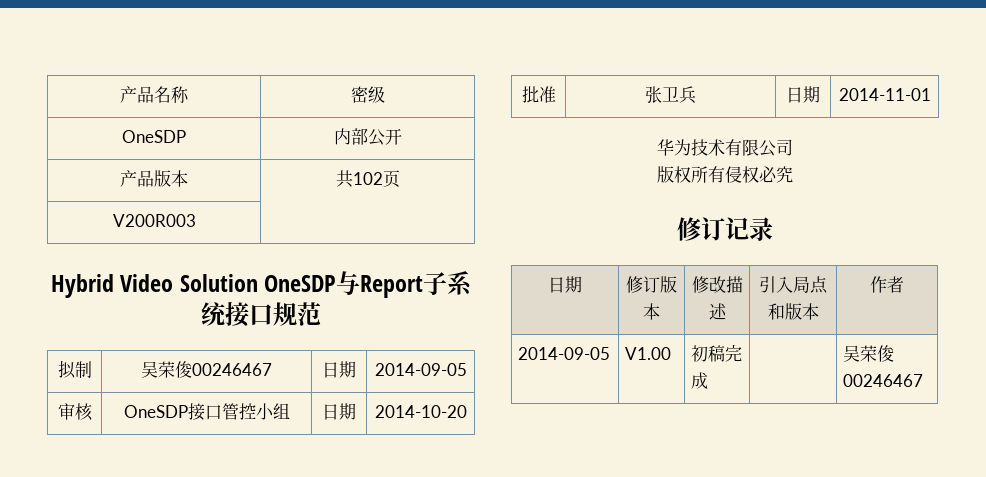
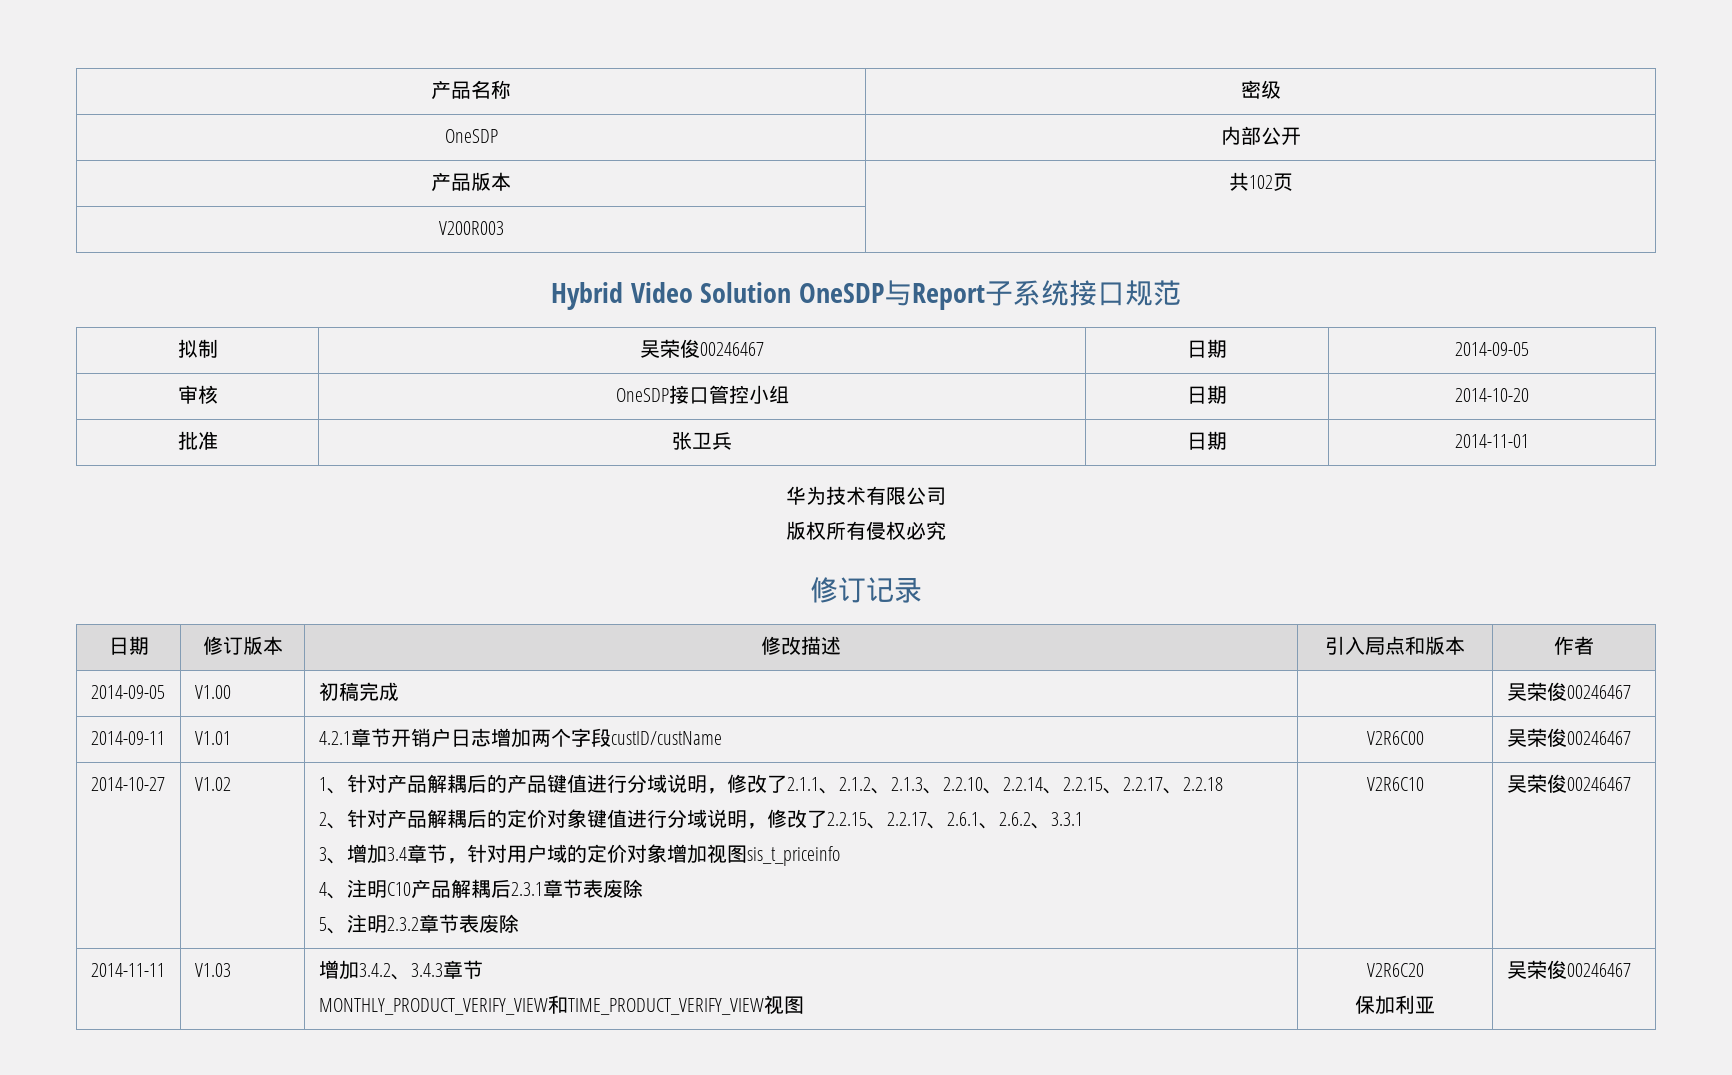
+ 2014-09-11 | V1.01 | 4.2.1章节开销户日志增加两个字段custID/custName | V2R6C00 | 吴荣俊00246467
+ 2014-10-27 | V1.02 | 1、针对产品解耦后的产品键值进行分域说明，修改了2.1.1、2.1.2、2.1.3、2.2.10、2.2.14、2.2.15、2.2.17、2.2.18
+ 2、针对产品解耦后的定价对象键值进行分域说明，修改了2.2.15、2.2.17、2.6.1、2.6.2、3.3.1
+ 3、增加3.4章节，针对用户域的定价对象增加视图sis_t_priceinfo
+ 4、注明C10产品解耦后2.3.1章节表废除
+ 5、注明2.3.2章节表废除 | V2R6C10 | 吴荣俊00246467
+ 2014-11-11 | V1.03 | 增加3.4.2、3.4.3章节
+ MONTHLY_PRODUCT_VERIFY_VIEW和TIME_PRODUCT_VERIFY_VIEW视图 | V2R6C20
+ 保加利亚 | 吴荣俊00246467

